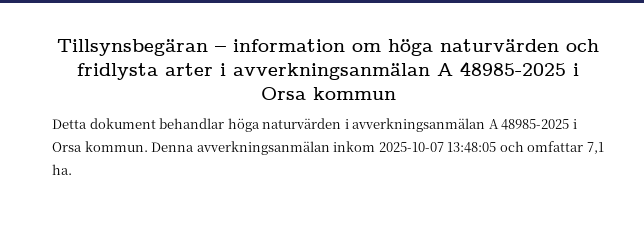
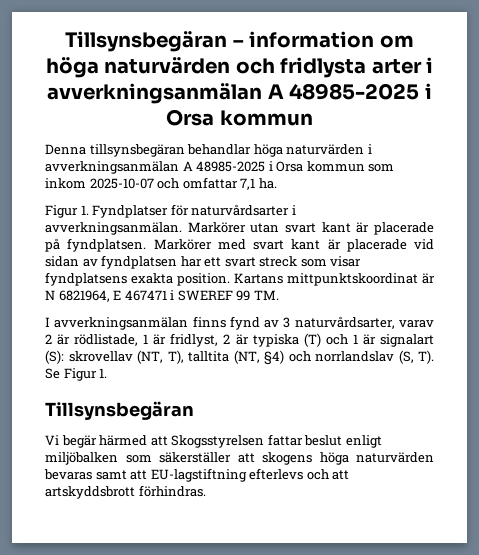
- Detta dokument behandlar höga naturvärden i avverkningsanmälan A 48985-2025 i Orsa kommun. Denna avverkningsanmälan inkom 2025-10-07 13:48:05 och omfattar 7,1 ha.
+ Denna tillsynsbegäran behandlar höga naturvärden i avverkningsanmälan A 48985-2025 i Orsa kommun som inkom 2025-10-07 och omfattar 7,1 ha.
+ Figur 1. Fyndplatser för naturvårdsarter i avverkningsanmälan. Markörer utan svart kant är placerade på fyndplatsen. Markörer med svart kant är placerade vid sidan av fyndplatsen har ett svart streck som visar fyndplatsens exakta position. Kartans mittpunktskoordinat är N 6821964, E 467471 i SWEREF 99 TM.
+ I avverkningsanmälan finns fynd av 3 naturvårdsarter, varav 2 är rödlistade, 1 är fridlyst, 2 är typiska (T) och 1 är signalart (S): skrovellav (NT, T), talltita (NT, §4) och norrlandslav (S, T). Se Figur 1.
+ Tillsynsbegäran
+ Vi begär härmed att Skogsstyrelsen fattar beslut enligt miljöbalken som säkerställer att skogens höga naturvärden bevaras samt att EU-lagstiftning efterlevs och att artskyddsbrott förhindras.

